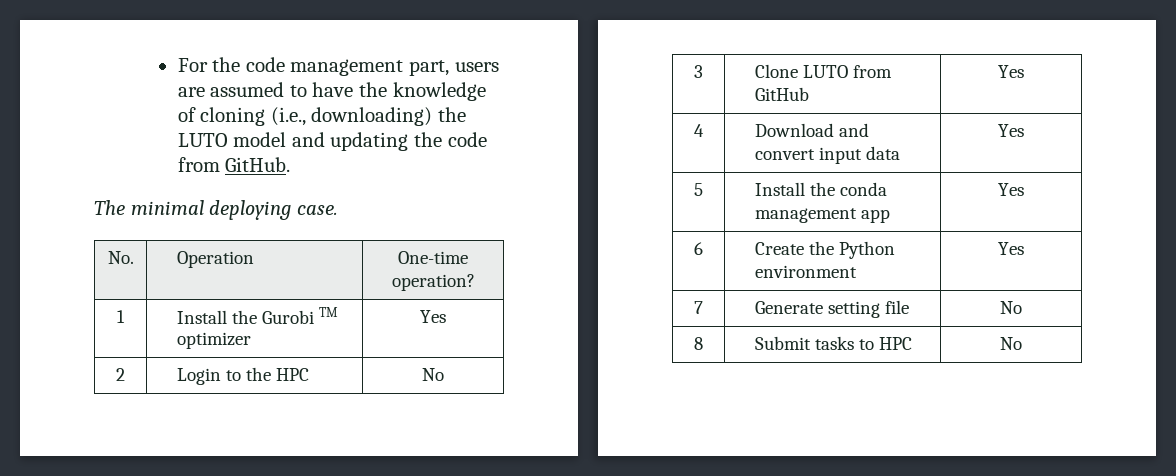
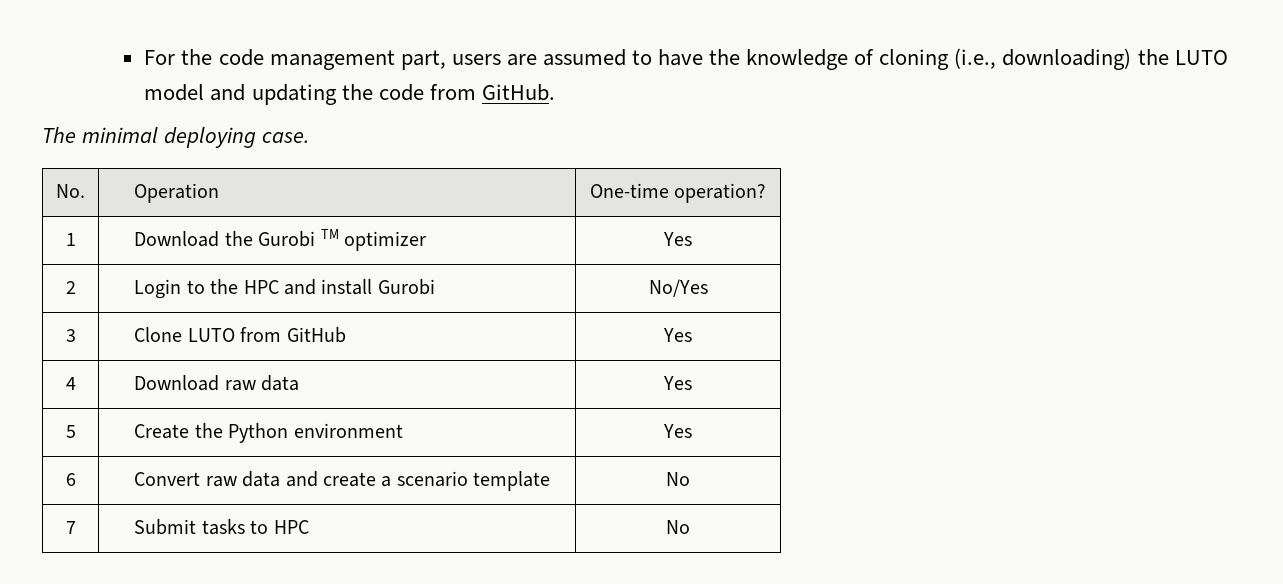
- 1 | Install the Gurobi TM optimizer | Yes
+ 1 | Download the Gurobi TM optimizer | Yes
- 2 | Login to the HPC | No
+ 2 | Login to the HPC and install Gurobi | No/Yes
- 4 | Download and convert input data | Yes
+ 4 | Download raw data | Yes
- 5 | Install the conda management app | Yes
- 6 | Create the Python environment | Yes
+ 5 | Create the Python environment | Yes
- 7 | Generate setting file | No
- 8 | Submit tasks to HPC | No
+ 6 | Convert raw data and create a scenario template | No
+ 7 | Submit tasks to HPC | No

